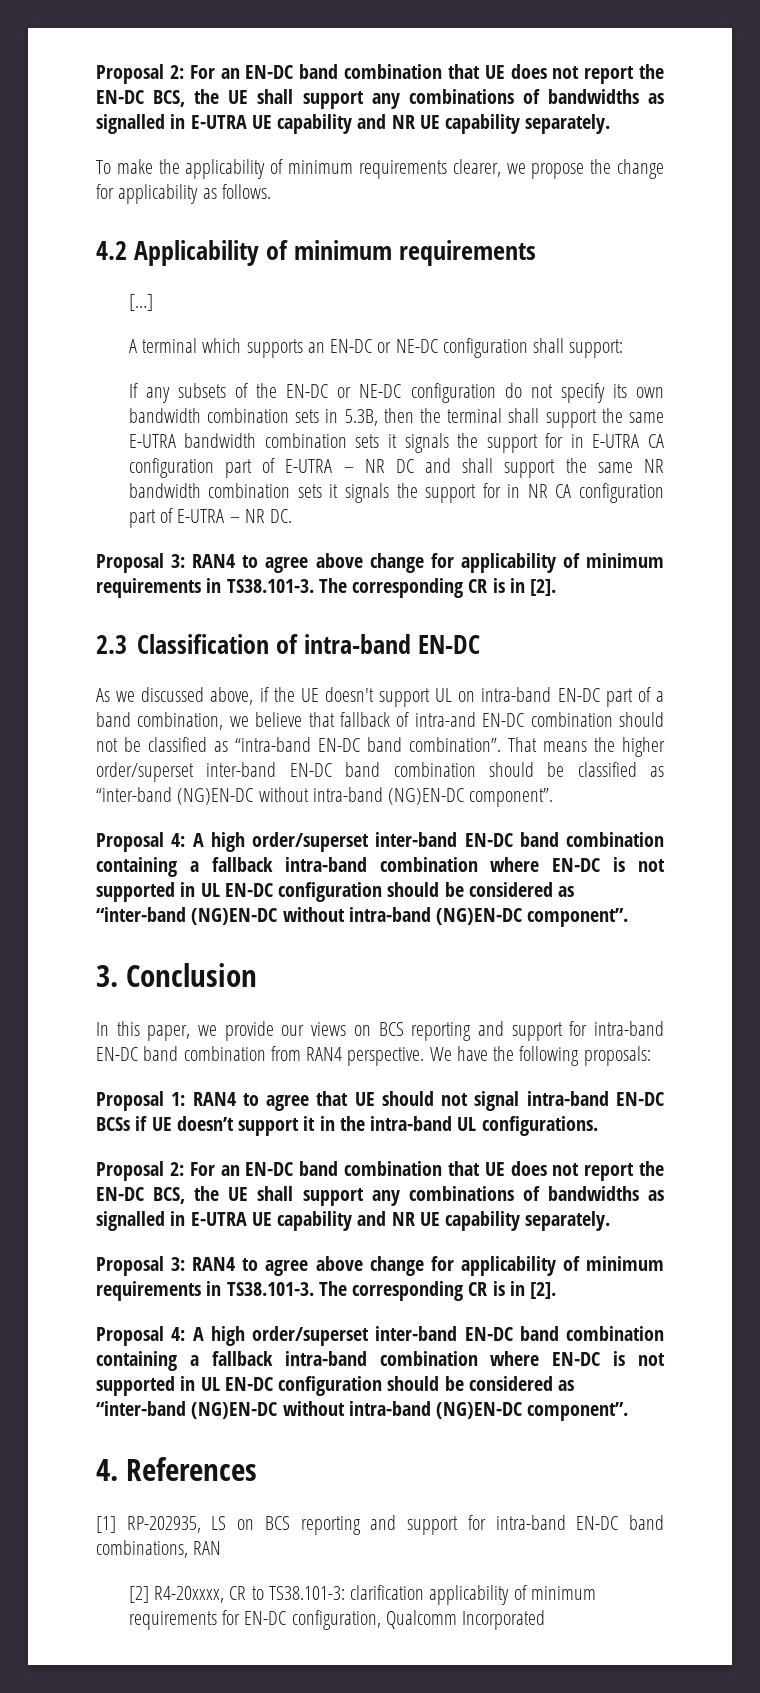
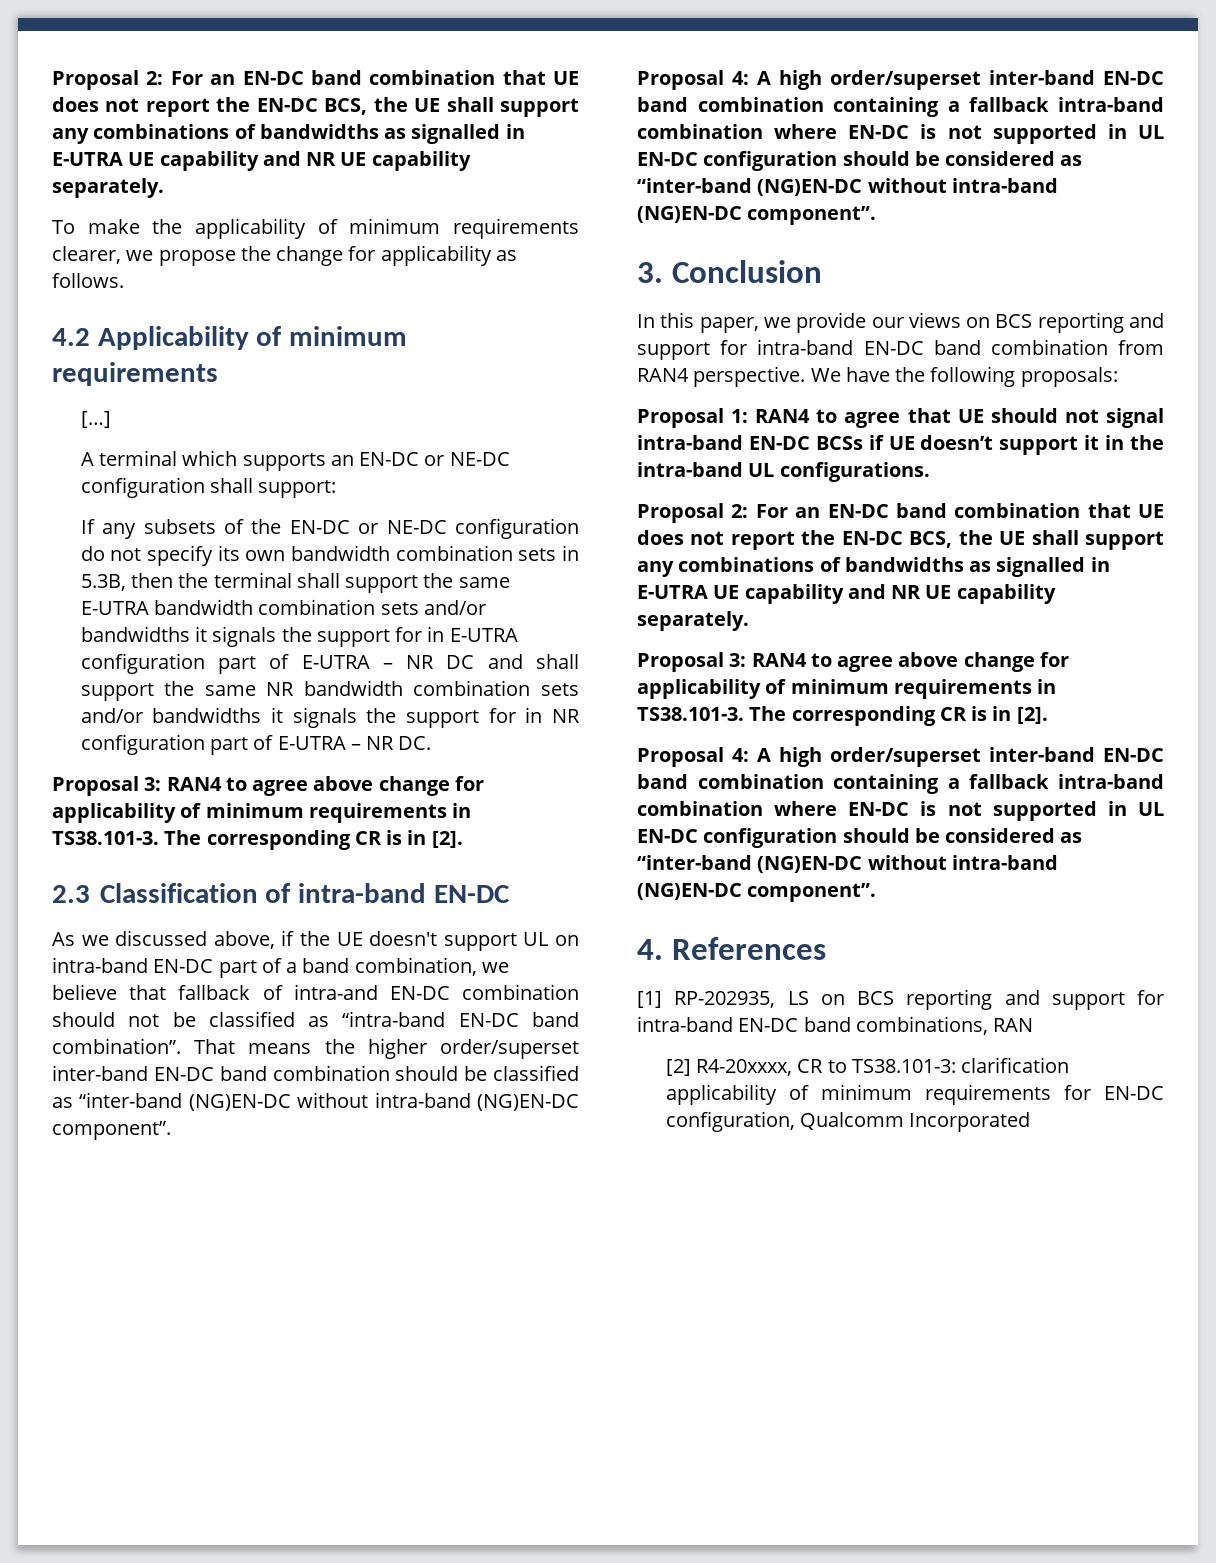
- If any subsets of the EN-DC or NE-DC configuration do not specify its own bandwidth combination sets in 5.3B, then the terminal shall support the same E-UTRA bandwidth combination sets it signals the support for in E-UTRA CA configuration part of E-UTRA – NR DC and shall support the same NR bandwidth combination sets it signals the support for in NR CA configuration part of E-UTRA – NR DC.
+ If any subsets of the EN-DC or NE-DC configuration do not specify its own bandwidth combination sets in 5.3B, then the terminal shall support the same E-UTRA bandwidth combination sets and/or bandwidths it signals the support for in E-UTRA configuration part of E-UTRA – NR DC and shall support the same NR bandwidth combination sets and/or bandwidths it signals the support for in NR configuration part of E-UTRA – NR DC.

